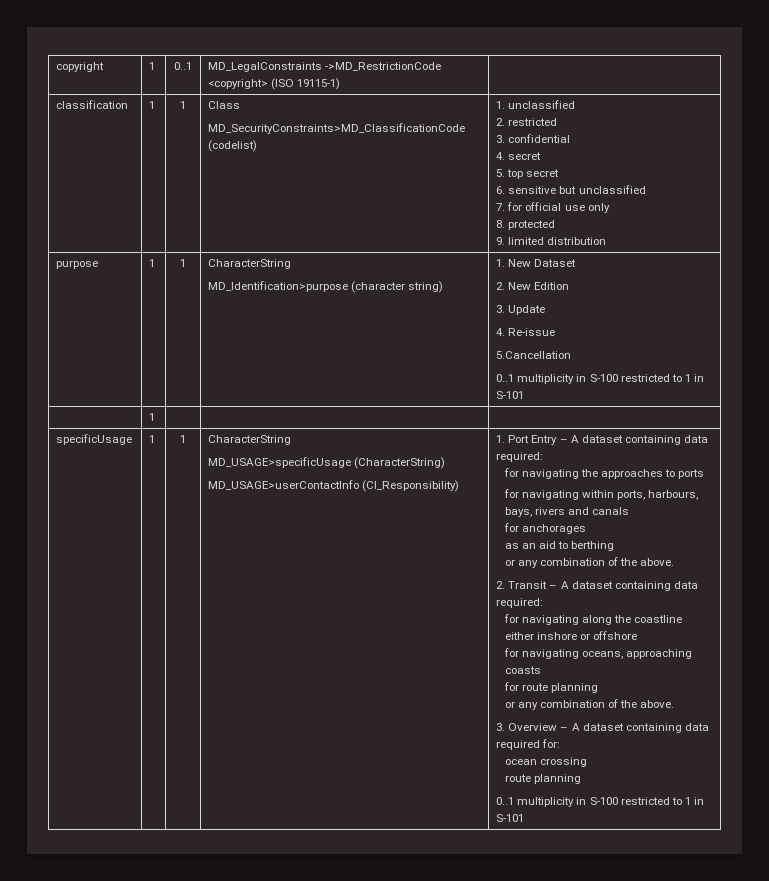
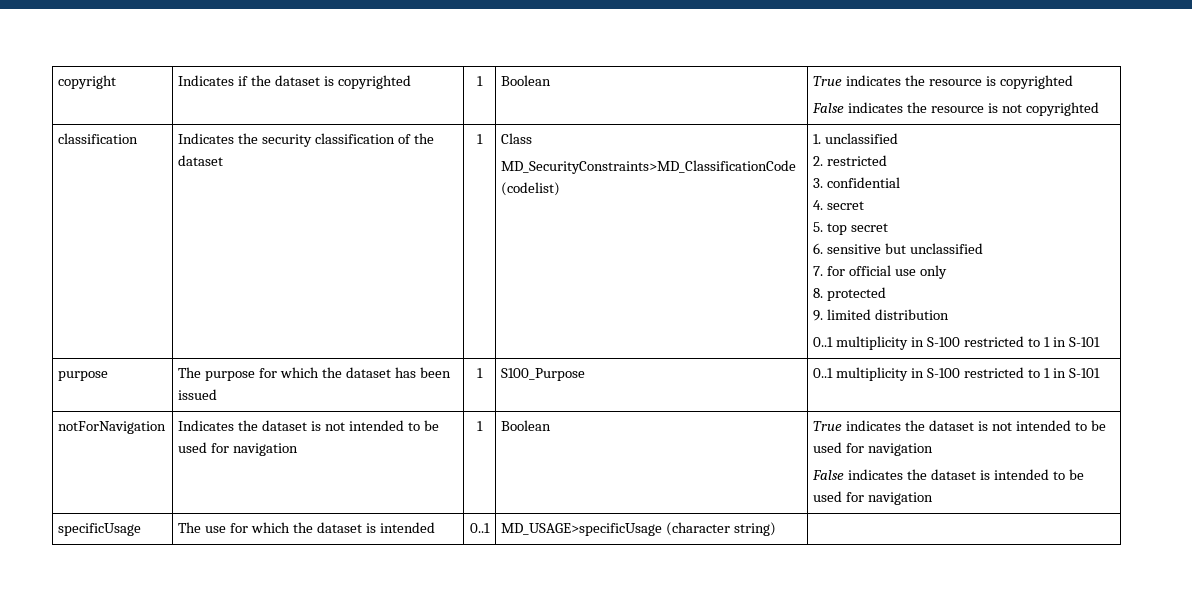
- copyright | 1 | 0..1 | MD_LegalConstraints ->MD_RestrictionCode <copyright> (ISO 19115-1) |
- classification | 1 | 1 | Class
+ copyright | Indicates if the dataset is copyrighted | 1 | Boolean | True indicates the resource is copyrighted
+ False indicates the resource is not copyrighted
+ classification | Indicates the security classification of the dataset | 1 | Class
  MD_SecurityConstraints>MD_ClassificationCode (codelist) | 1. unclassified
  2. restricted
  3. confidential
  4. secret
  5. top secret
  6. sensitive but unclassified
  7. for official use only
  8. protected
  9. limited distribution
- purpose | 1 | 1 | CharacterString
- MD_Identification>purpose (character string) | 1. New Dataset
- 2. New Edition
- 3. Update
- 4. Re-issue
- 5.Cancellation
  0..1 multiplicity in S-100 restricted to 1 in S-101
- | 1 | | |
- specificUsage | 1 | 1 | CharacterString
- MD_USAGE>specificUsage (CharacterString)
- MD_USAGE>userContactInfo (CI_Responsibility) | 1. Port Entry – A dataset containing data required:
- for navigating the approaches to ports
- for navigating within ports, harbours, bays, rivers and canals
- for anchorages
- as an aid to berthing
- or any combination of the above.
- 2. Transit – A dataset containing data required:
- for navigating along the coastline either inshore or offshore
- for navigating oceans, approaching coasts
- for route planning
- or any combination of the above.
- 3. Overview – A dataset containing data required for:
- ocean crossing
- route planning
- 0..1 multiplicity in S-100 restricted to 1 in S-101
+ purpose | The purpose for which the dataset has been issued | 1 | S100_Purpose | 0..1 multiplicity in S-100 restricted to 1 in S-101
+ notForNavigation | Indicates the dataset is not intended to be used for navigation | 1 | Boolean | True indicates the dataset is not intended to be used for navigation
+ False indicates the dataset is intended to be used for navigation
+ specificUsage | The use for which the dataset is intended | 0..1 | MD_USAGE>specificUsage (character string) |

